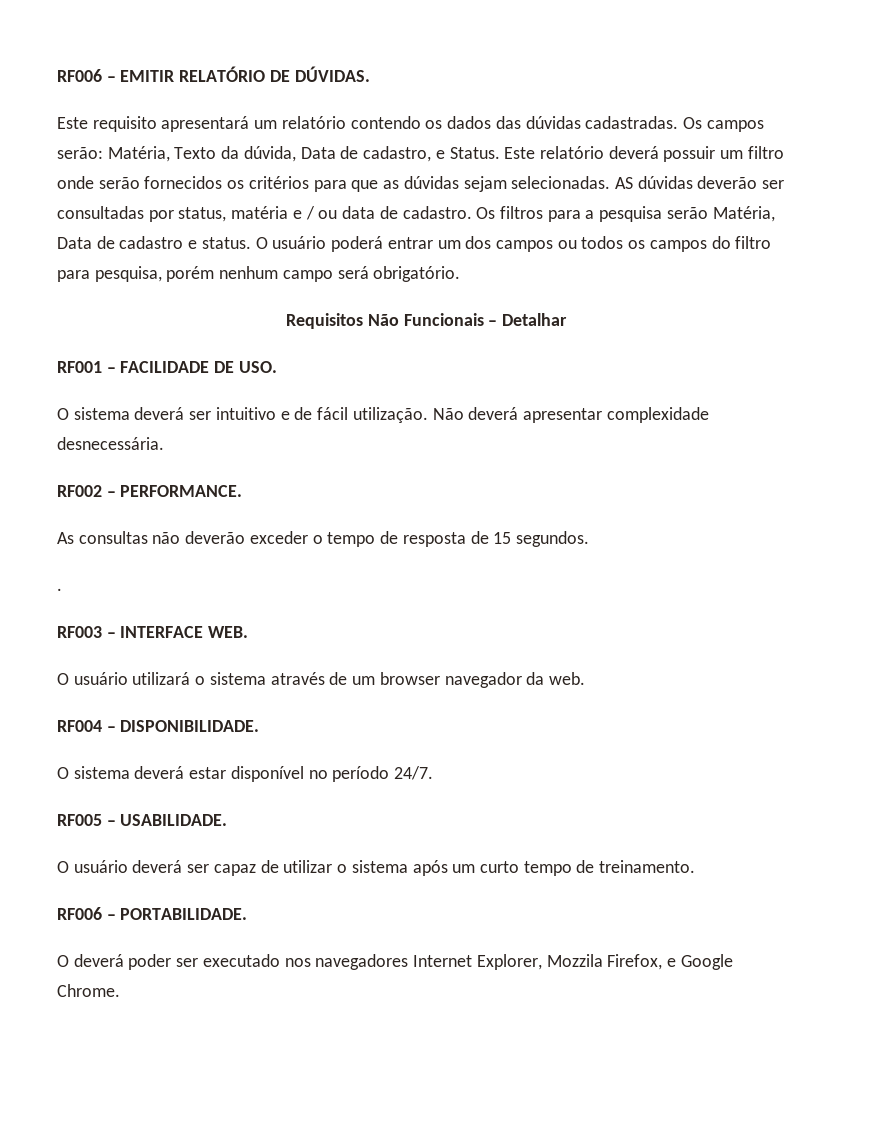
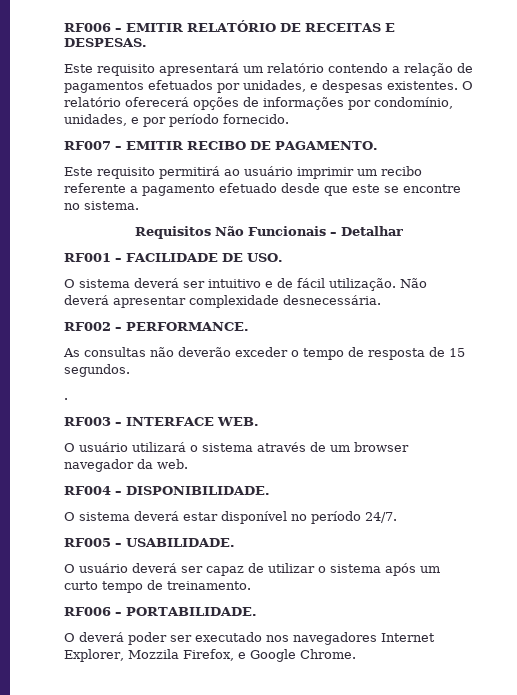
- RF006 – EMITIR RELATÓRIO DE DÚVIDAS.
+ RF006 – EMITIR RELATÓRIO DE RECEITAS E DESPESAS.
- Este requisito apresentará um relatório contendo os dados das dúvidas cadastradas. Os campos serão: Matéria, Texto da dúvida, Data de cadastro, e Status. Este relatório deverá possuir um filtro onde serão fornecidos os critérios para que as dúvidas sejam selecionadas. AS dúvidas deverão ser consultadas por status, matéria e / ou data de cadastro. Os filtros para a pesquisa serão Matéria, Data de cadastro e status. O usuário poderá entrar um dos campos ou todos os campos do filtro para pesquisa, porém nenhum campo será obrigatório.
+ Este requisito apresentará um relatório contendo a relação de pagamentos efetuados por unidades, e despesas existentes. O relatório oferecerá opções de informações por condomínio, unidades, e por período fornecido.
+ RF007 – EMITIR RECIBO DE PAGAMENTO.
+ Este requisito permitirá ao usuário imprimir um recibo referente a pagamento efetuado desde que este se encontre no sistema.

